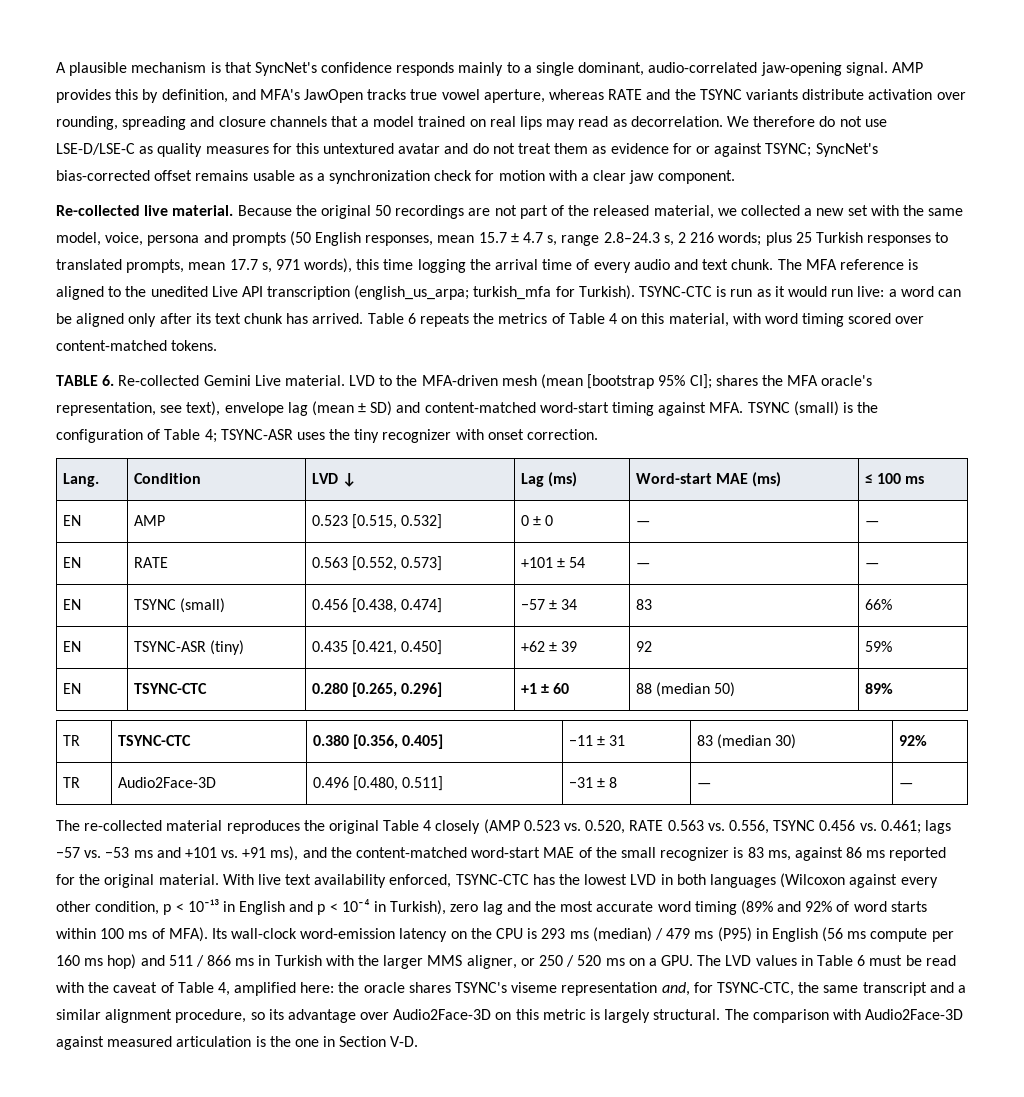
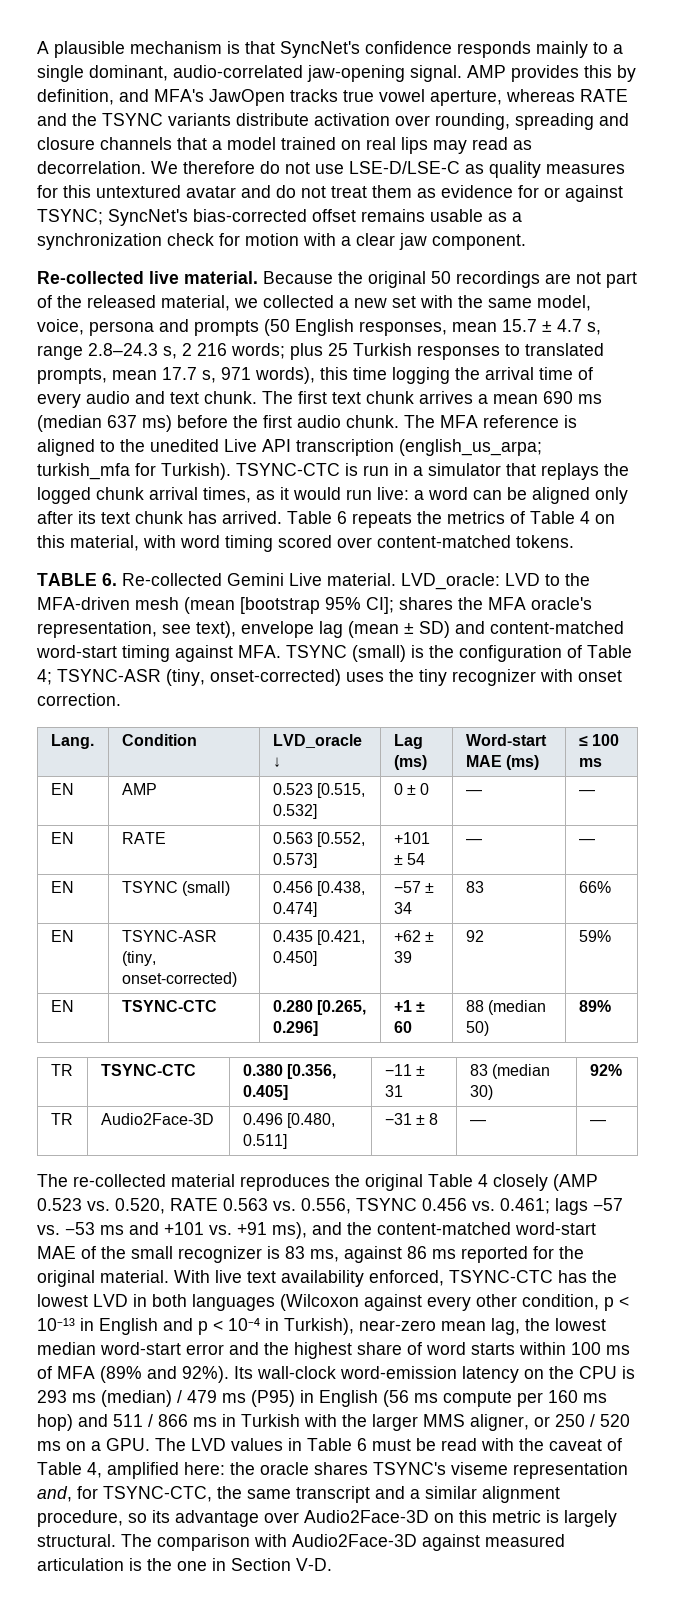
- The MFA reference is aligned to the unedited Live API transcription (english_us_arpa; turkish_mfa for Turkish).
+ The first text chunk arrives a mean 690 ms (median 637 ms) before the first audio chunk. The MFA reference is aligned to the unedited Live API transcription (english_us_arpa; turkish_mfa for Turkish).
- TSYNC-CTC is run as it would run live: a word can be aligned only after its text chunk has arrived.
+ TSYNC-CTC is run in a simulator that replays the logged chunk arrival times, as it would run live: a word can be aligned only after its text chunk has arrived.
- LVD to the MFA-driven mesh (mean [bootstrap 95% CI]; shares the MFA oracle's representation, see text), envelope lag (mean ± SD) and content-matched word-start timing against MFA. TSYNC (small) is the configuration of Table 4; TSYNC-ASR uses the tiny recognizer with onset correction.
+ LVD_oracle: LVD to the MFA-driven mesh (mean [bootstrap 95% CI]; shares the MFA oracle's representation, see text), envelope lag (mean ± SD) and content-matched word-start timing against MFA. TSYNC (small) is the configuration of Table 4; TSYNC-ASR (tiny, onset-corrected) uses the tiny recognizer with onset correction.
- Lang. | Condition | LVD ↓ | Lag (ms) | Word-start MAE (ms) | ≤ 100 ms
+ Lang. | Condition | LVD_oracle ↓ | Lag (ms) | Word-start MAE (ms) | ≤ 100 ms
- EN | TSYNC-ASR (tiny) | 0.435 [0.421, 0.450] | +62 ± 39 | 92 | 59%
+ EN | TSYNC-ASR (tiny, onset-corrected) | 0.435 [0.421, 0.450] | +62 ± 39 | 92 | 59%
- With live text availability enforced, TSYNC-CTC has the lowest LVD in both languages (Wilcoxon against every other condition, p < 10⁻¹³ in English and p < 10⁻⁴ in Turkish), zero lag and the most accurate word timing (89% and 92% of word starts within 100 ms of MFA).
+ With live text availability enforced, TSYNC-CTC has the lowest LVD in both languages (Wilcoxon against every other condition, p < 10⁻¹³ in English and p < 10⁻⁴ in Turkish), near-zero mean lag, the lowest median word-start error and the highest share of word starts within 100 ms of MFA (89% and 92%).

